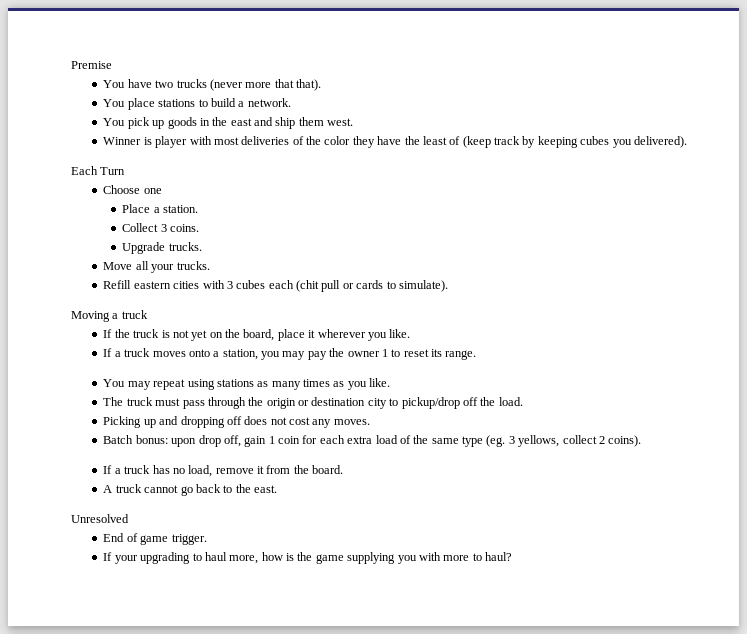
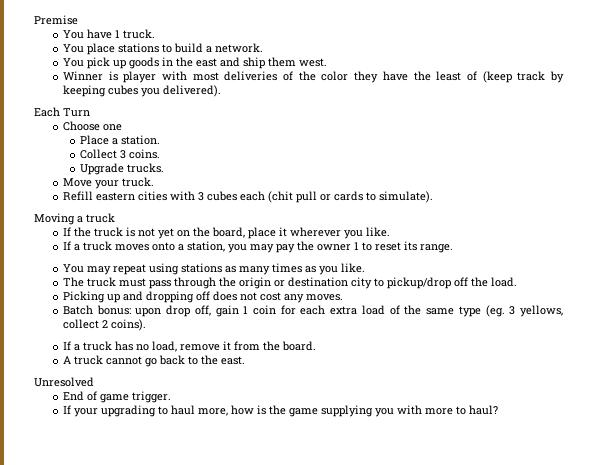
- You have two trucks (never more that that).
+ You have 1 truck.
- Move all your trucks.
+ Move your truck.

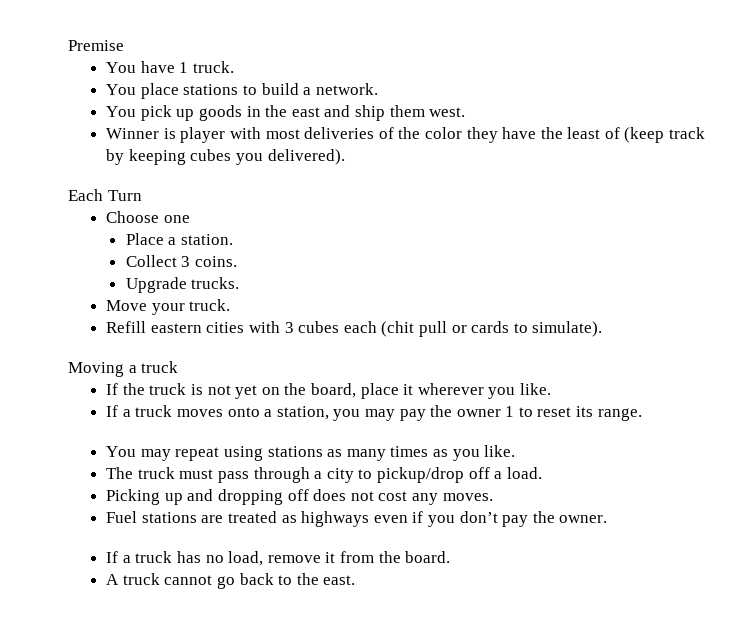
- The truck must pass through the origin or destination city to pickup/drop off the load.
+ The truck must pass through a city to pickup/drop off a load.
- Batch bonus: upon drop off, gain 1 coin for each extra load of the same type (eg. 3 yellows, collect 2 coins).
+ Fuel stations are treated as highways even if you don’t pay the owner.
- Unresolved
- End of game trigger.
- If your upgrading to haul more, how is the game supplying you with more to haul?

